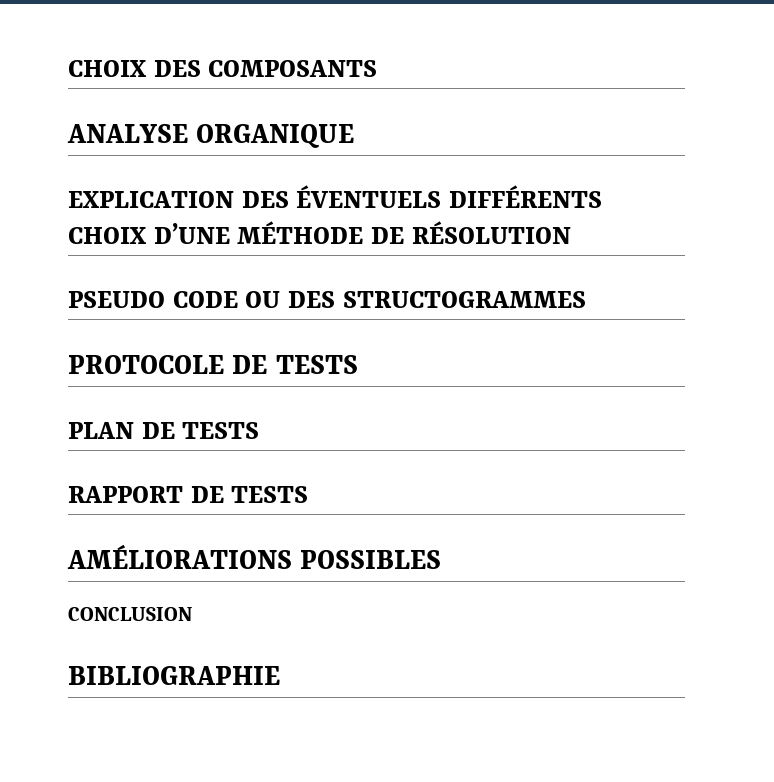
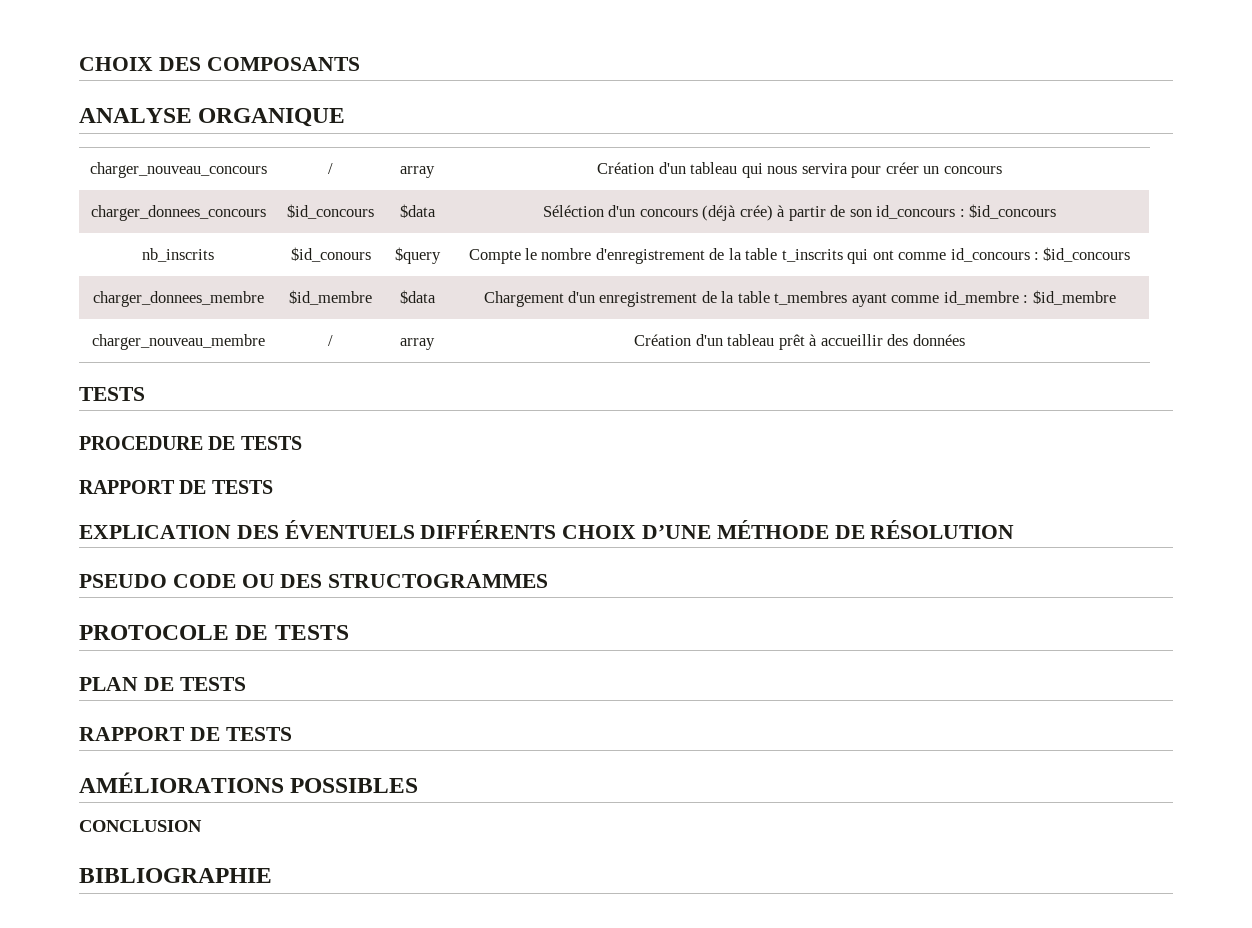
+ charger_nouveau_concours | / | array | Création d'un tableau qui nous servira pour créer un concours
+ charger_donnees_concours | $id_concours | $data | Séléction d'un concours (déjà crée) à partir de son id_concours : $id_concours
+ nb_inscrits | $id_conours | $query | Compte le nombre d'enregistrement de la table t_inscrits qui ont comme id_concours : $id_concours
+ charger_donnees_membre | $id_membre | $data | Chargement d'un enregistrement de la table t_membres ayant comme id_membre : $id_membre
+ charger_nouveau_membre | / | array | Création d'un tableau prêt à accueillir des données
+ TESTS
+ PROCEDURE DE TESTS
+ RAPPORT DE TESTS

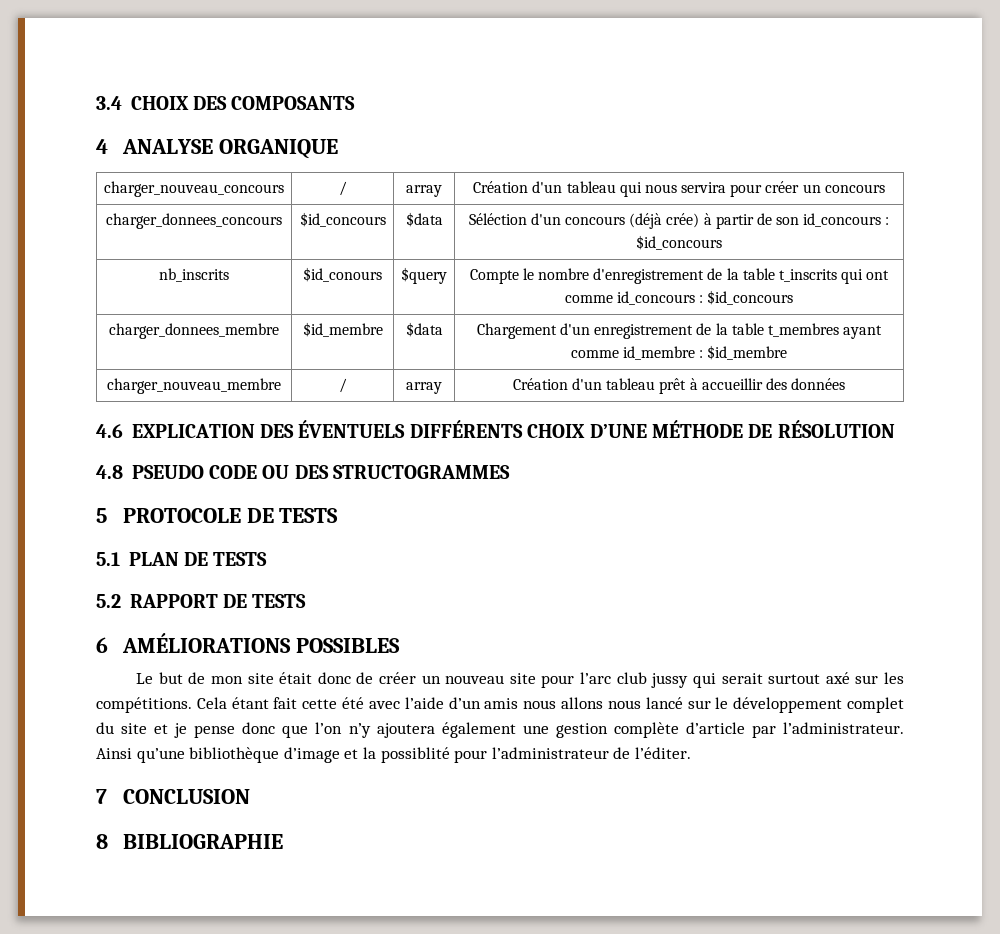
- CHOIX DES COMPOSANTS
+ 3.4 CHOIX DES COMPOSANTS
- ANALYSE ORGANIQUE
+ 4 ANALYSE ORGANIQUE
  charger_nouveau_membre | / | array | Création d'un tableau prêt à accueillir des données
- TESTS
- PROCEDURE DE TESTS
- RAPPORT DE TESTS
- EXPLICATION DES ÉVENTUELS DIFFÉRENTS CHOIX D’UNE MÉTHODE DE RÉSOLUTION
+ 4.6 EXPLICATION DES ÉVENTUELS DIFFÉRENTS CHOIX D’UNE MÉTHODE DE RÉSOLUTION
- PSEUDO CODE OU DES STRUCTOGRAMMES
+ 4.8 PSEUDO CODE OU DES STRUCTOGRAMMES
- PROTOCOLE DE TESTS
+ 5 PROTOCOLE DE TESTS
- PLAN DE TESTS
- RAPPORT DE TESTS
- AMÉLIORATIONS POSSIBLES
+ 5.1 PLAN DE TESTS
+ 5.2 RAPPORT DE TESTS
+ 6 AMÉLIORATIONS POSSIBLES
- CONCLUSION
+ Le but de mon site était donc de créer un nouveau site pour l’arc club jussy qui serait surtout axé sur les compétitions. Cela étant fait cette été avec l’aide d’un amis nous allons nous lancé sur le développement complet du site et je pense donc que l’on n’y ajoutera également une gestion complète d’article par l’administrateur. Ainsi qu’une bibliothèque d’image et la possiblité pour l’administrateur de l’éditer.
+ 7 CONCLUSION
- BIBLIOGRAPHIE
+ 8 BIBLIOGRAPHIE

